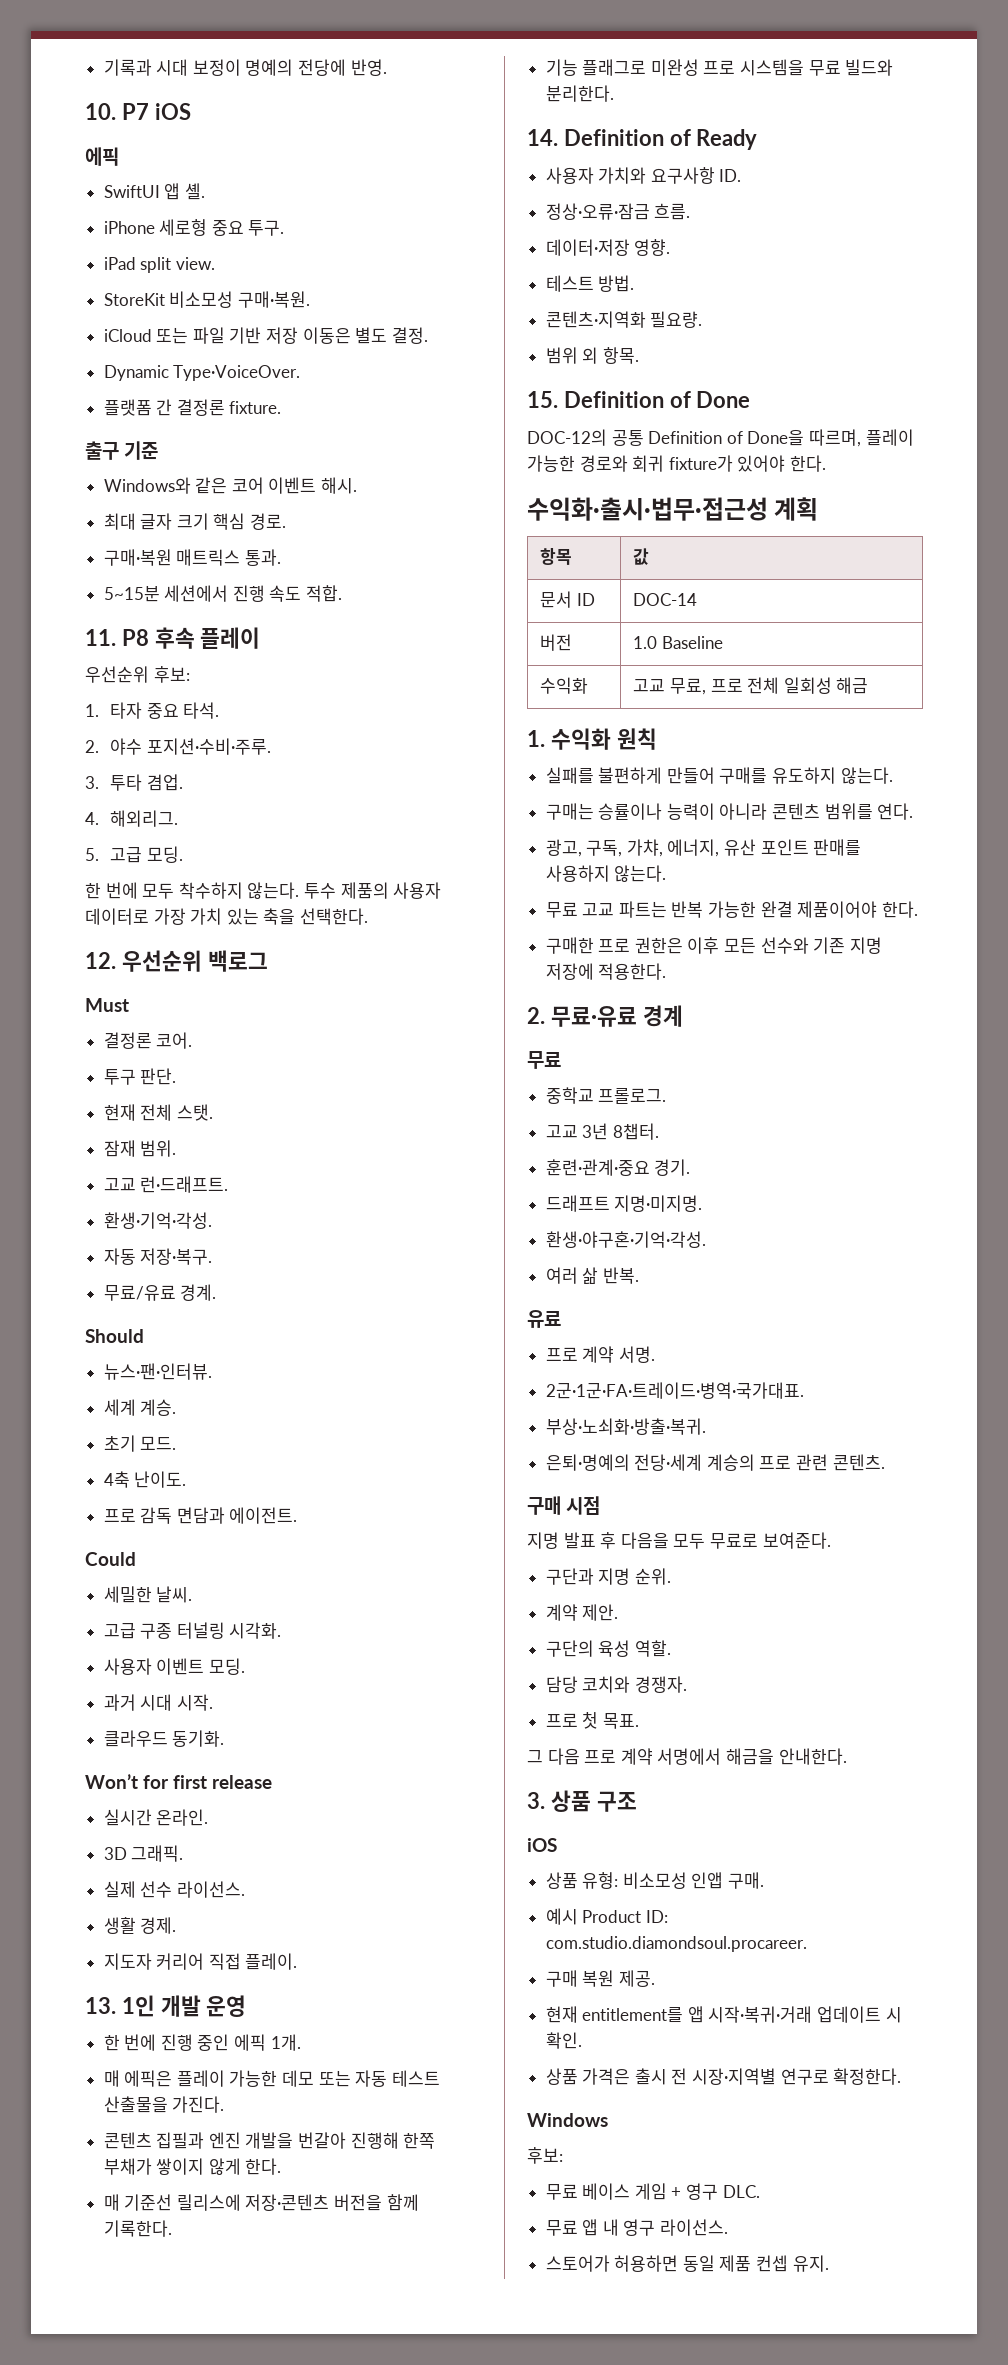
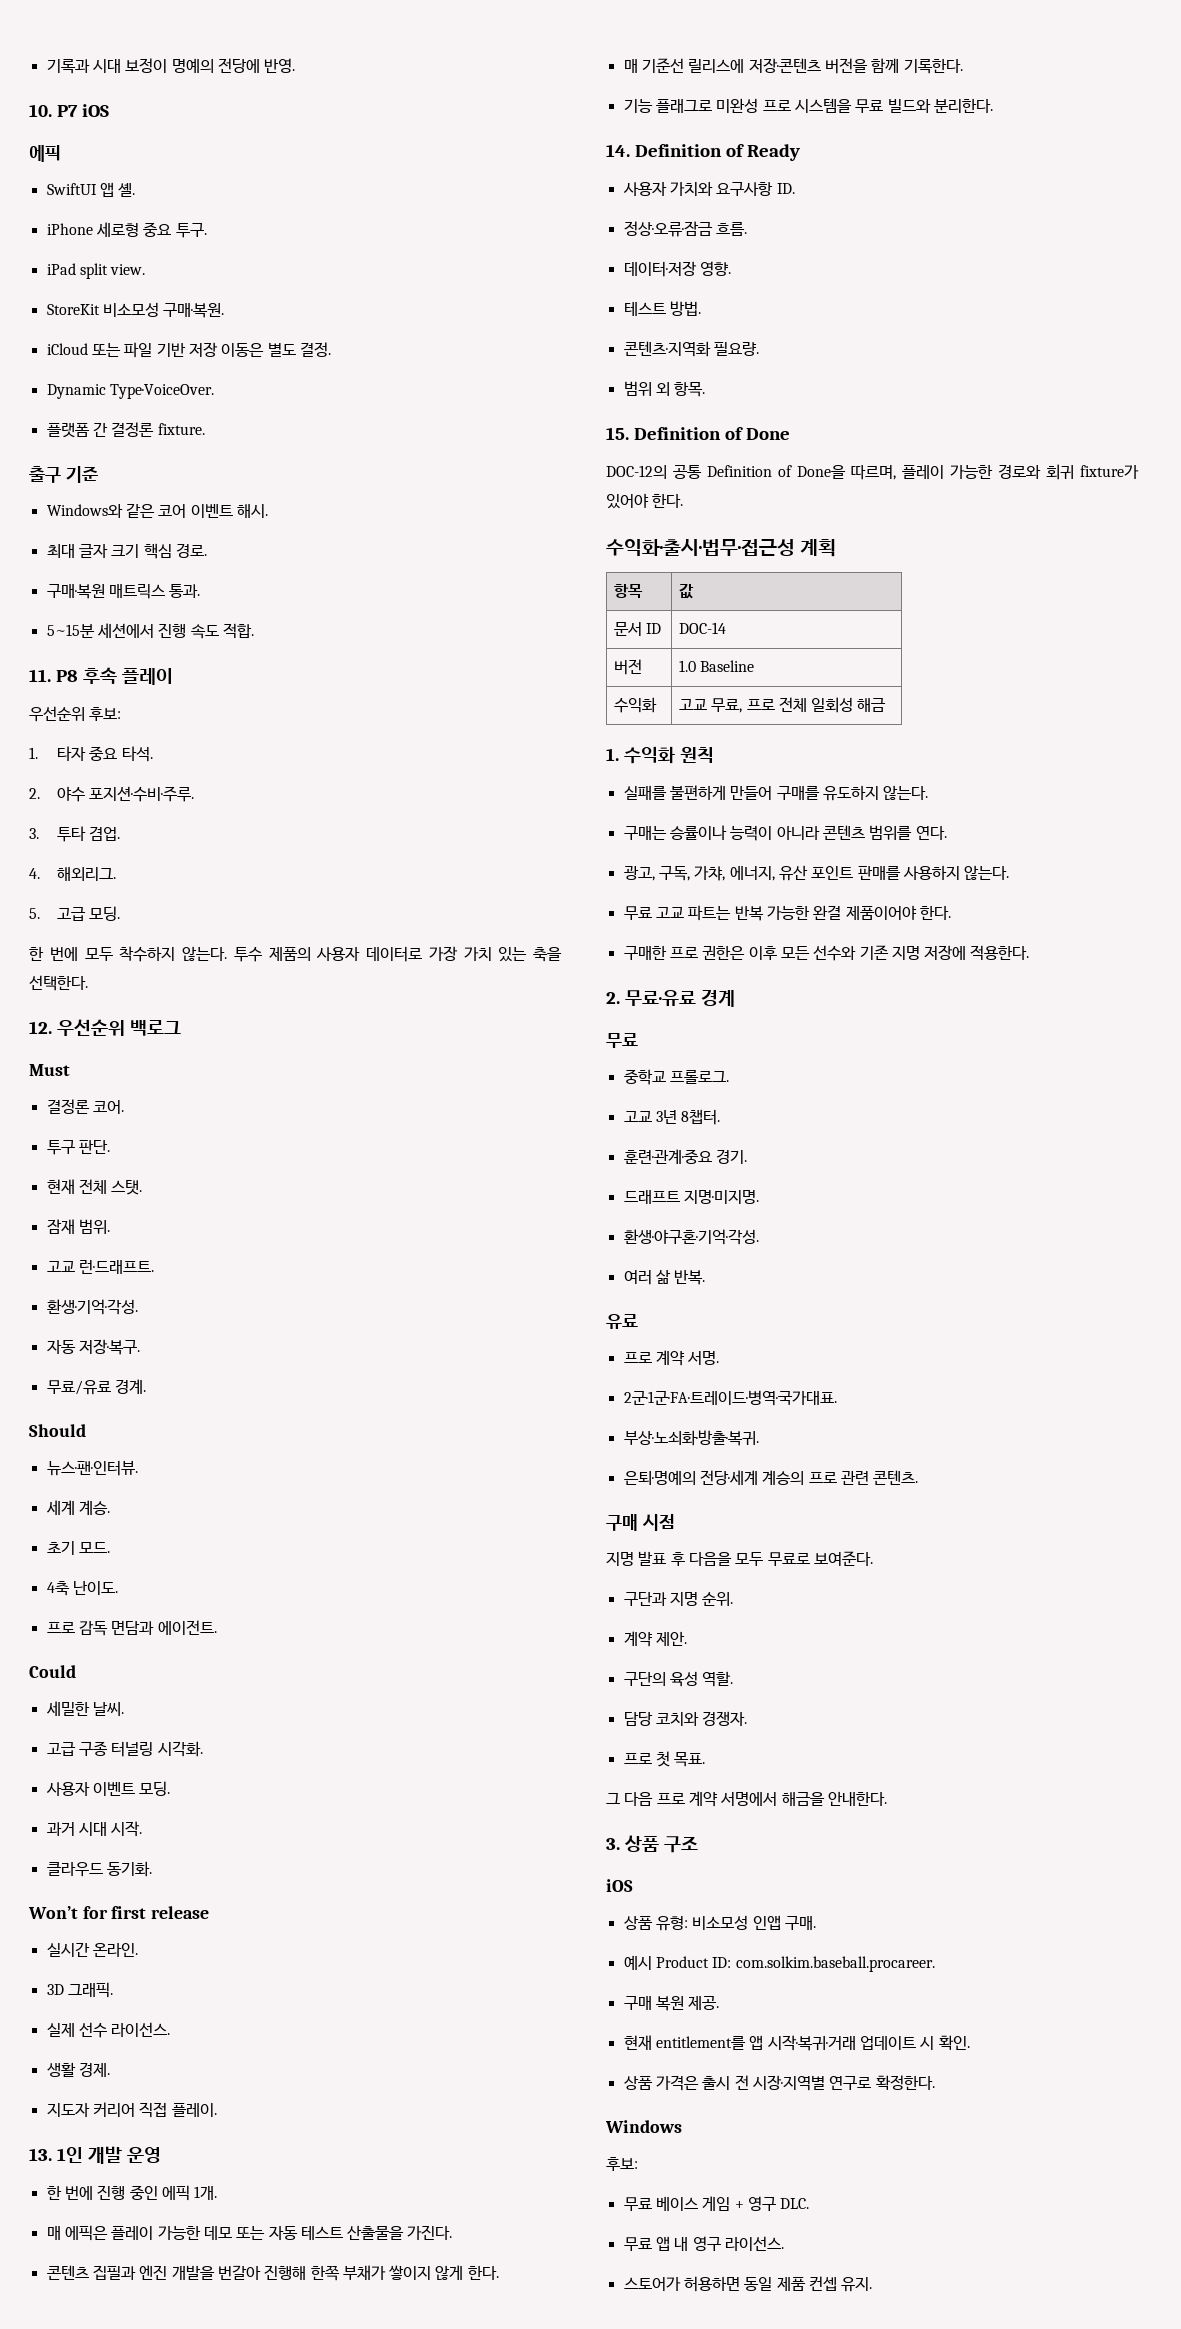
- 예시 Product ID: com.studio.diamondsoul.procareer.
+ 예시 Product ID: com.solkim.baseball.procareer.

